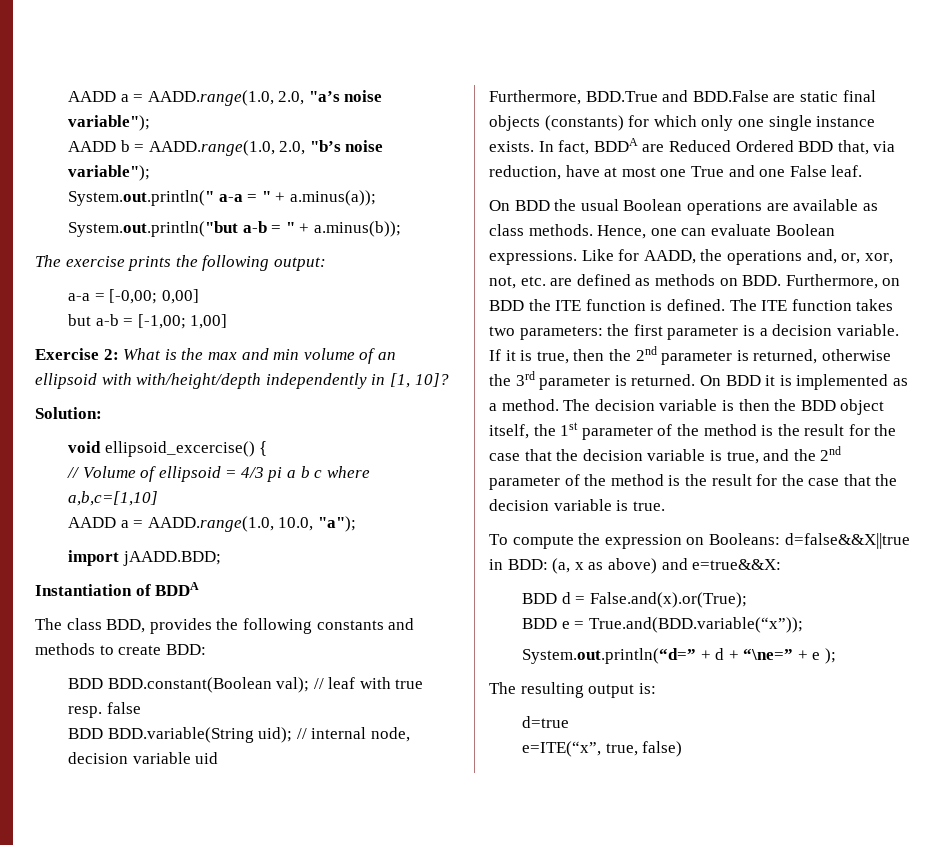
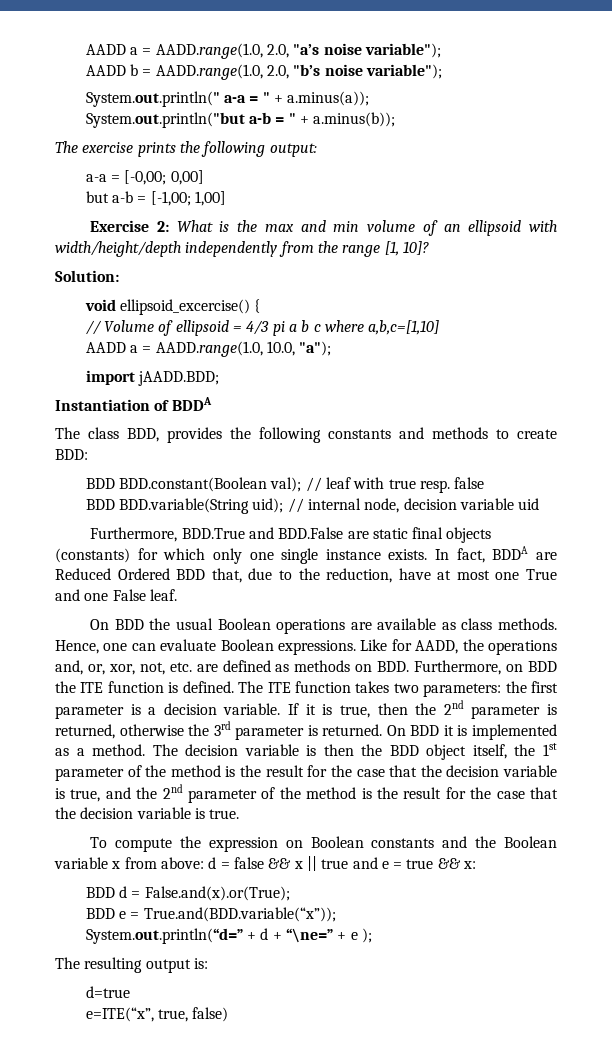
- Exercise 2: What is the max and min volume of an ellipsoid with with/height/depth independently in [1, 10]?
+ Exercise 2: What is the max and min volume of an ellipsoid with width/height/depth independently from the range [1, 10]?
- In fact, BDDA are Reduced Ordered BDD that, via reduction, have at most one True and one False leaf.
+ In fact, BDDA are Reduced Ordered BDD that, due to the reduction, have at most one True and one False leaf.
- To compute the expression on Booleans: d=false&&X||true in BDD: (a, x as above) and e=true&&X:
+ To compute the expression on Boolean constants and the Boolean variable x from above: d = false && x || true and e = true && x:

